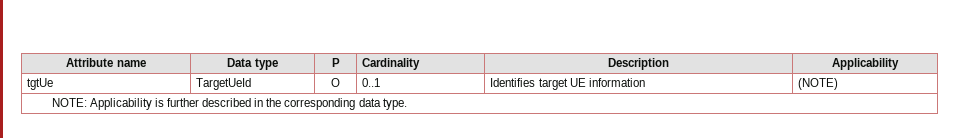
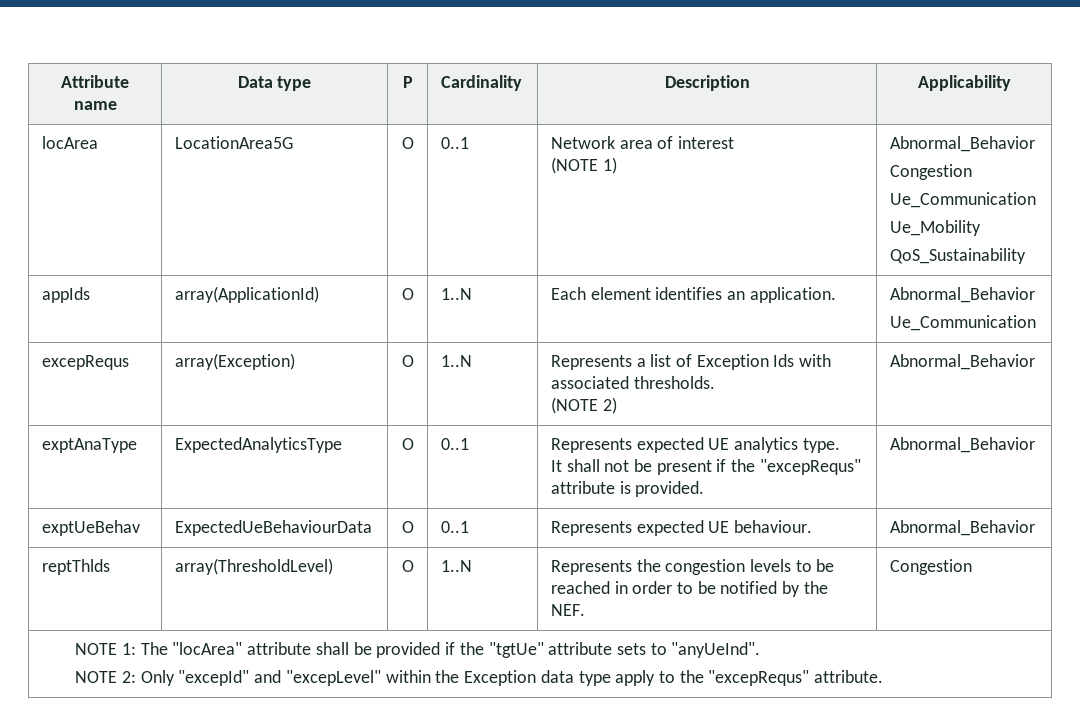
- tgtUe | TargetUeId | O | 0..1 | Identifies target UE information | (NOTE)
- NOTE: Applicability is further described in the corresponding data type.
+ locArea | LocationArea5G | O | 0..1 | Network area of interest
+ (NOTE 1) | Abnormal_Behavior
+ Congestion
+ Ue_Communication
+ Ue_Mobility
+ QoS_Sustainability
+ appIds | array(ApplicationId) | O | 1..N | Each element identifies an application. | Abnormal_Behavior
+ Ue_Communication
+ excepRequs | array(Exception) | O | 1..N | Represents a list of Exception Ids with associated thresholds.
+ (NOTE 2) | Abnormal_Behavior
+ exptAnaType | ExpectedAnalyticsType | O | 0..1 | Represents expected UE analytics type.
+ It shall not be present if the "excepRequs" attribute is provided. | Abnormal_Behavior
+ exptUeBehav | ExpectedUeBehaviourData | O | 0..1 | Represents expected UE behaviour. | Abnormal_Behavior
+ reptThlds | array(ThresholdLevel) | O | 1..N | Represents the congestion levels to be reached in order to be notified by the NEF. | Congestion
+ NOTE 1: The "locArea" attribute shall be provided if the "tgtUe" attribute sets to "anyUeInd".
+ NOTE 2: Only "excepId" and "excepLevel" within the Exception data type apply to the "excepRequs" attribute.

